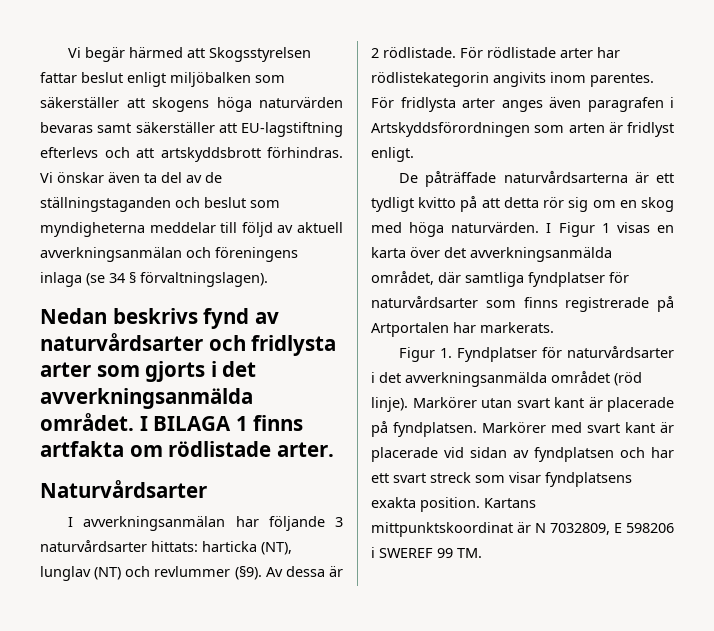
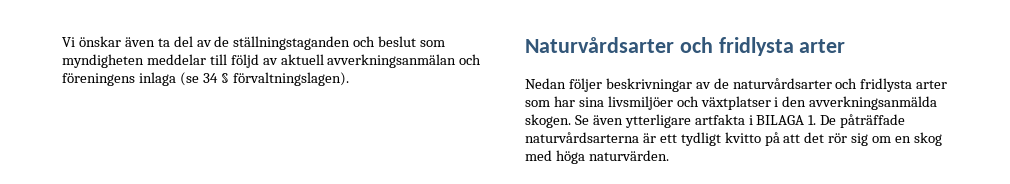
- Vi begär härmed att Skogsstyrelsen fattar beslut enligt miljöbalken som säkerställer att skogens höga naturvärden bevaras samt säkerställer att EU-lagstiftning efterlevs och att artskyddsbrott förhindras. Vi önskar även ta del av de ställningstaganden och beslut som myndigheterna meddelar till följd av aktuell avverkningsanmälan och föreningens inlaga (se 34 § förvaltningslagen).
+ Vi önskar även ta del av de ställningstaganden och beslut som myndigheten meddelar till följd av aktuell avverkningsanmälan och föreningens inlaga (se 34 § förvaltningslagen).
- Nedan beskrivs fynd av naturvårdsarter och fridlysta arter som gjorts i det avverkningsanmälda området. I BILAGA 1 finns artfakta om rödlistade arter.
- Naturvårdsarter
- I avverkningsanmälan har följande 3 naturvårdsarter hittats: harticka (NT), lunglav (NT) och revlummer (§9). Av dessa är 2 rödlistade. För rödlistade arter har rödlistekategorin angivits inom parentes. För fridlysta arter anges även paragrafen i Artskyddsförordningen som arten är fridlyst enligt.
- De påträffade naturvårdsarterna är ett tydligt kvitto på att detta rör sig om en skog med höga naturvärden. I Figur 1 visas en karta över det avverkningsanmälda området, där samtliga fyndplatser för naturvårdsarter som finns registrerade på Artportalen har markerats.
- Figur 1. Fyndplatser för naturvårdsarter i det avverkningsanmälda området (röd linje). Markörer utan svart kant är placerade på fyndplatsen. Markörer med svart kant är placerade vid sidan av fyndplatsen och har ett svart streck som visar fyndplatsens exakta position. Kartans mittpunktskoordinat är N 7032809, E 598206 i SWEREF 99 TM.
+ Naturvårdsarter och fridlysta arter
+ Nedan följer beskrivningar av de naturvårdsarter och fridlysta arter som har sina livsmiljöer och växtplatser i den avverkningsanmälda skogen. Se även ytterligare artfakta i BILAGA 1. De påträffade naturvårdsarterna är ett tydligt kvitto på att det rör sig om en skog med höga naturvärden.

